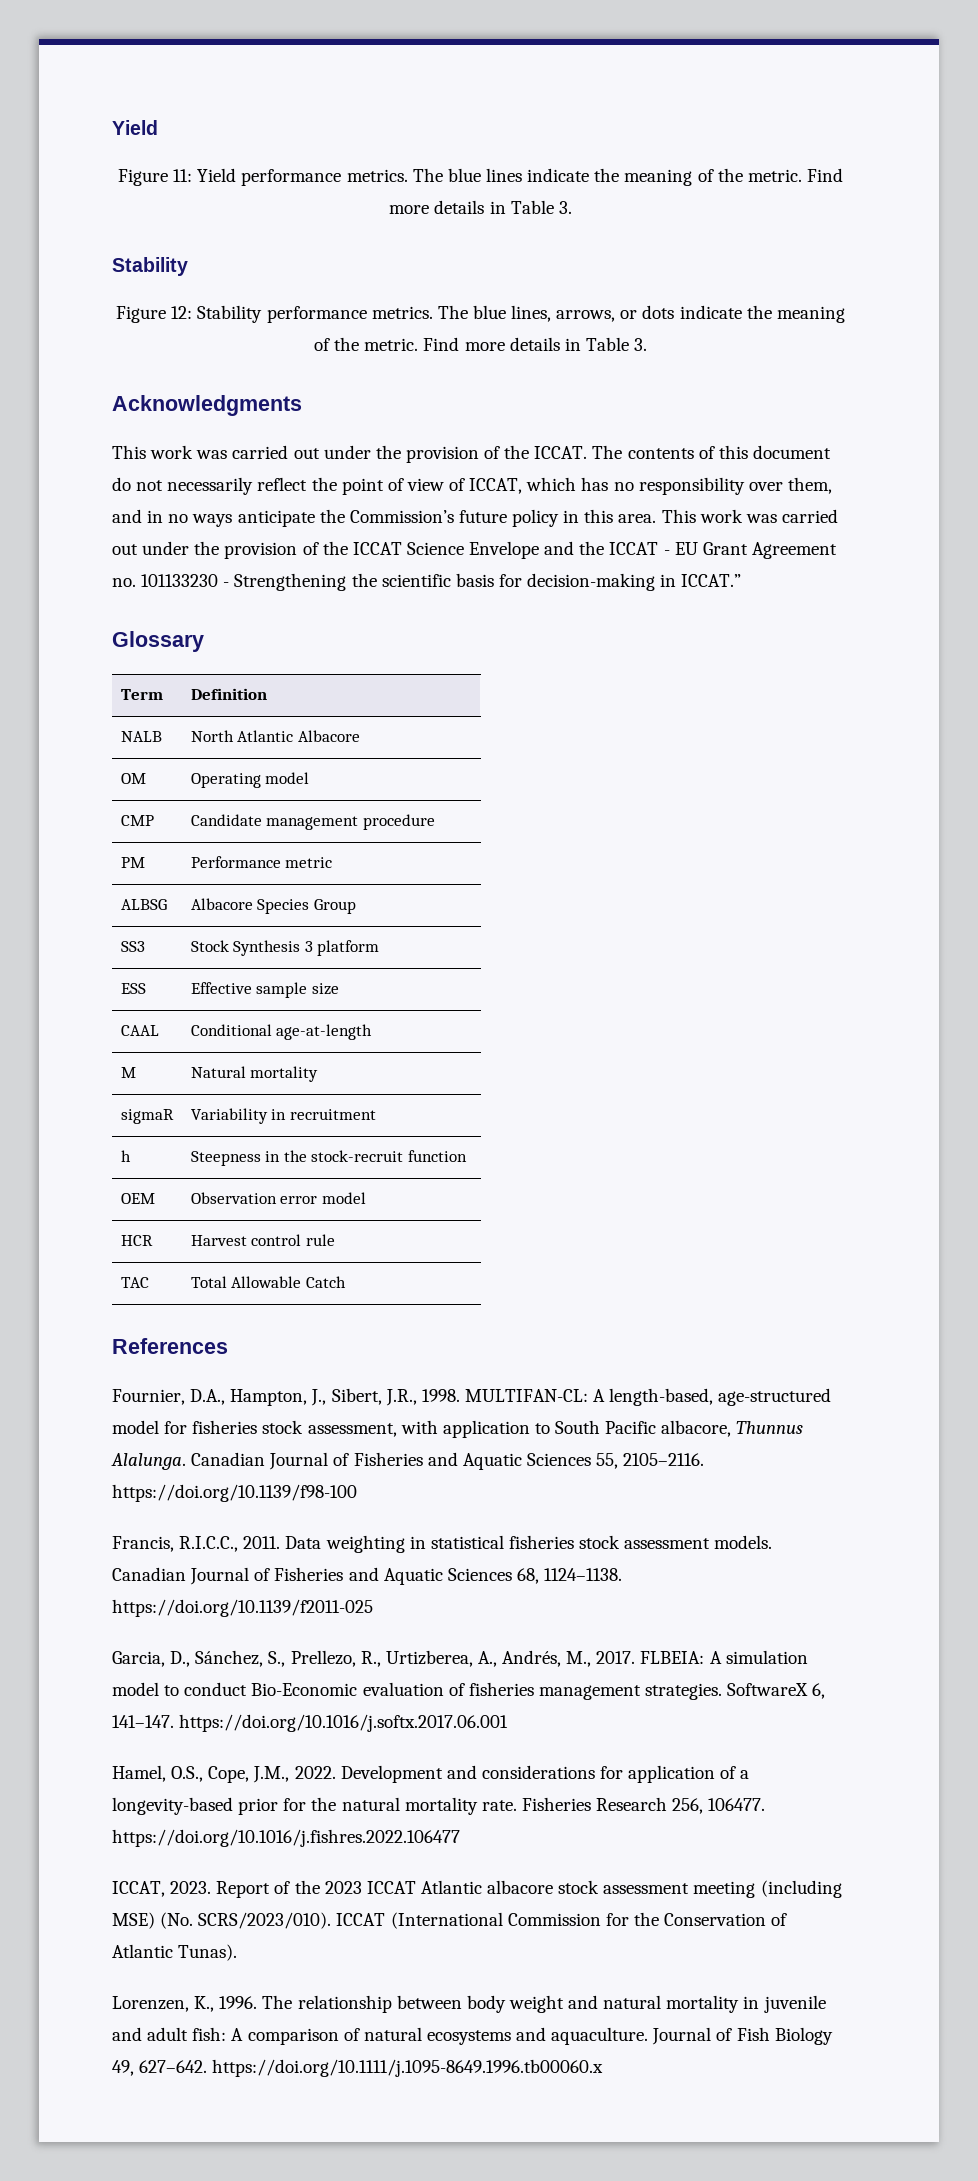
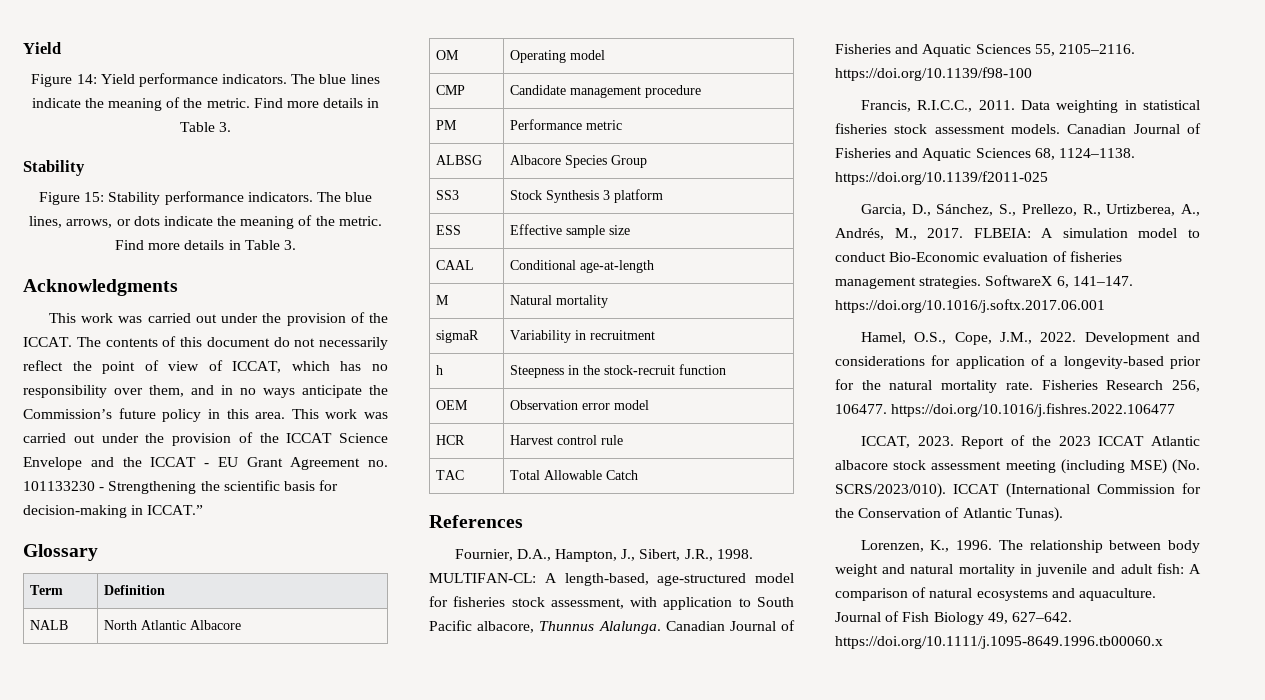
- Figure 11: Yield performance metrics.
+ Figure 14: Yield performance indicators.
- Figure 12: Stability performance metrics.
+ Figure 15: Stability performance indicators.

